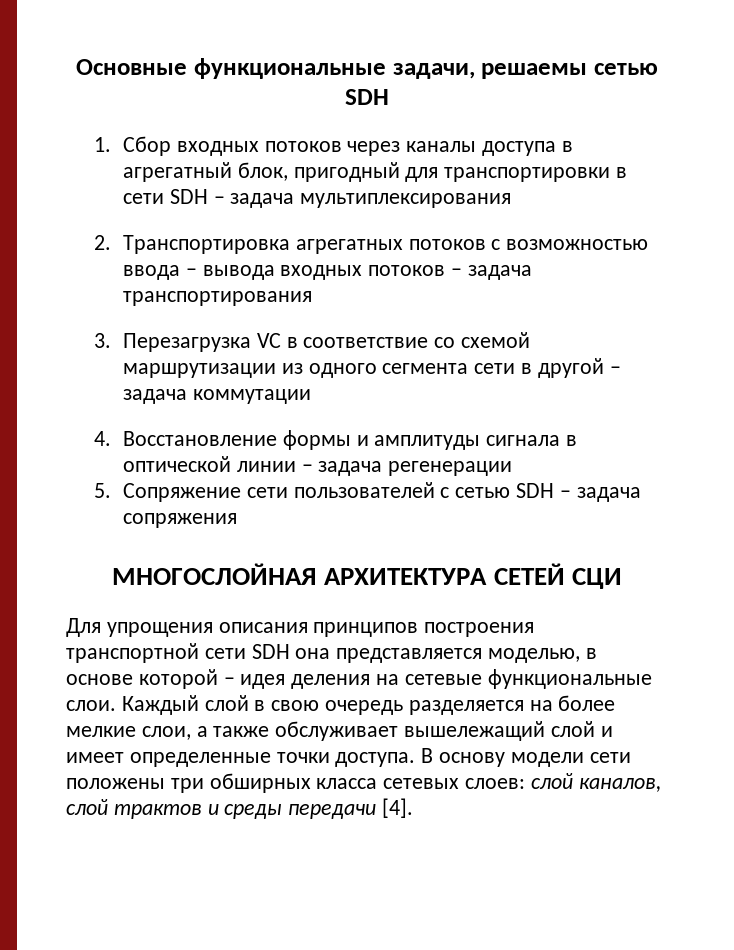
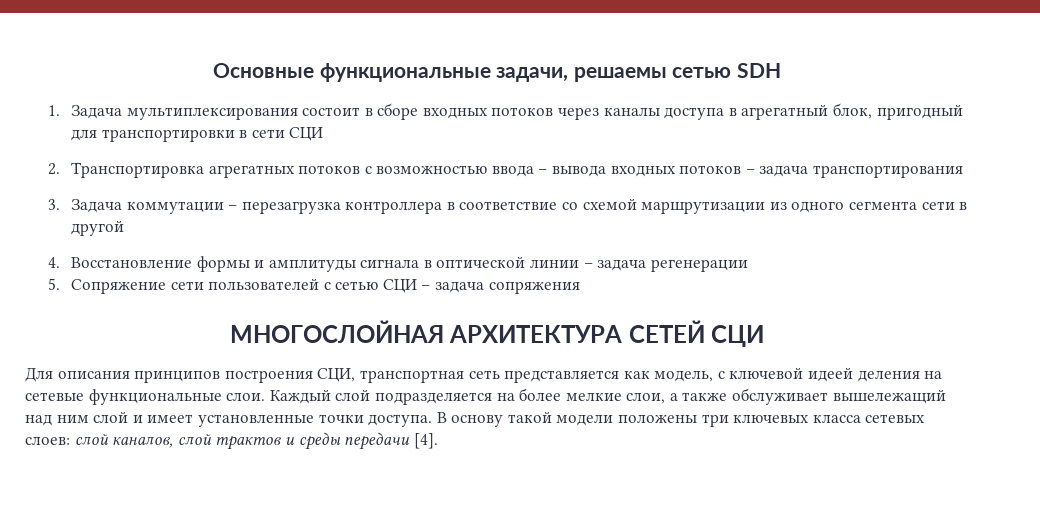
- 1. Сбор входных потоков через каналы доступа в агрегатный блок, пригодный для транспортировки в сети SDH – задача мультиплексирования
+ 1. Задача мультиплексирования состоит в сборе входных потоков через каналы доступа в агрегатный блок, пригодный для транспортировки в сети СЦИ
- 3. Перезагрузка VC в соответствие со схемой маршрутизации из одного сегмента сети в другой – задача коммутации
+ 3. Задача коммутации – перезагрузка контроллера в соответствие со схемой маршрутизации из одного сегмента сети в другой
- 5. Сопряжение сети пользователей с сетью SDH – задача сопряжения
+ 5. Сопряжение сети пользователей с сетью СЦИ – задача сопряжения
- Для упрощения описания принципов построения транспортной сети SDH она представляется моделью, в основе которой – идея деления на сетевые функциональные слои.
+ Для описания принципов построения СЦИ, транспортная сеть представляется как модель, с ключевой идеей деления на сетевые функциональные слои.
- Каждый слой в свою очередь разделяется на более мелкие слои, а также обслуживает вышележащий слой и имеет определенные точки доступа.
+ Каждый слой подразделяется на более мелкие слои, а также обслуживает вышележащий над ним слой и имеет установленные точки доступа.
- В основу модели сети положены три обширных класса сетевых слоев: слой каналов, слой трактов и среды передачи [4].
+ В основу такой модели положены три ключевых класса сетевых слоев: слой каналов, слой трактов и среды передачи [4].

